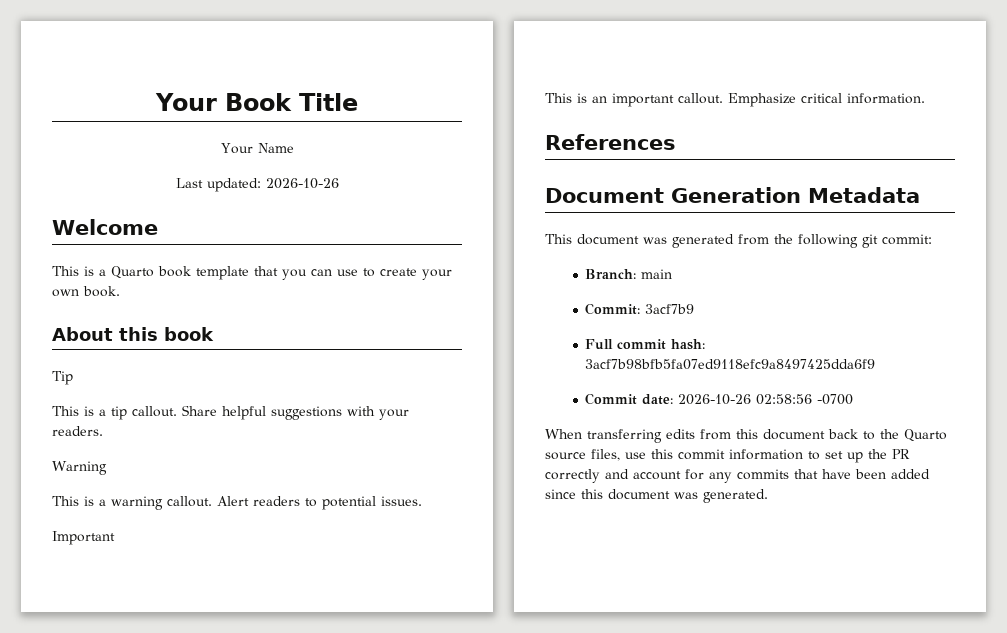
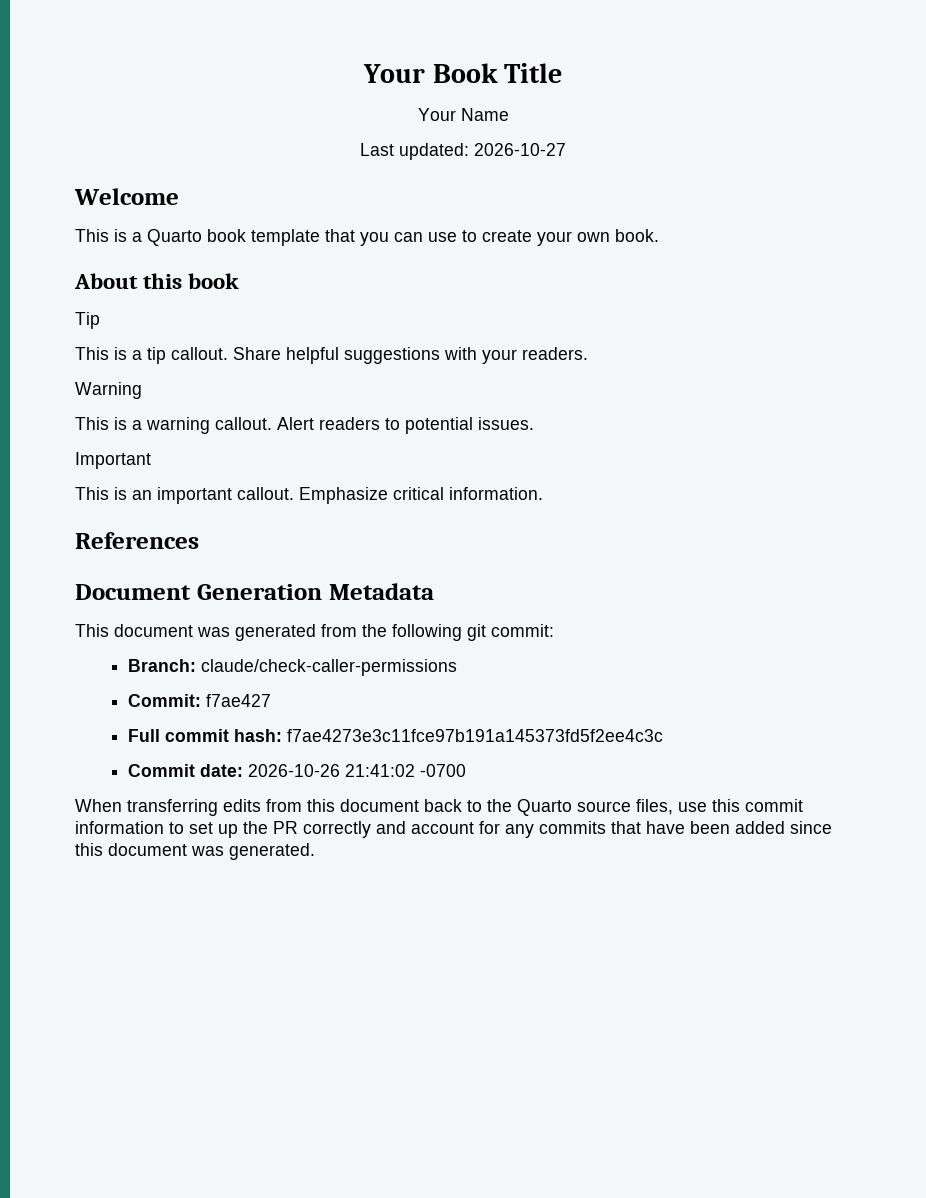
- Last updated: 2026-10-26
+ Last updated: 2026-10-27
- Branch: main
+ Branch: claude/check-caller-permissions
- Commit: 3acf7b9
+ Commit: f7ae427
- Full commit hash: 3acf7b98bfb5fa07ed9118efc9a8497425dda6f9
+ Full commit hash: f7ae4273e3c11fce97b191a145373fd5f2ee4c3c
- Commit date: 2026-10-26 02:58:56 -0700
+ Commit date: 2026-10-26 21:41:02 -0700

